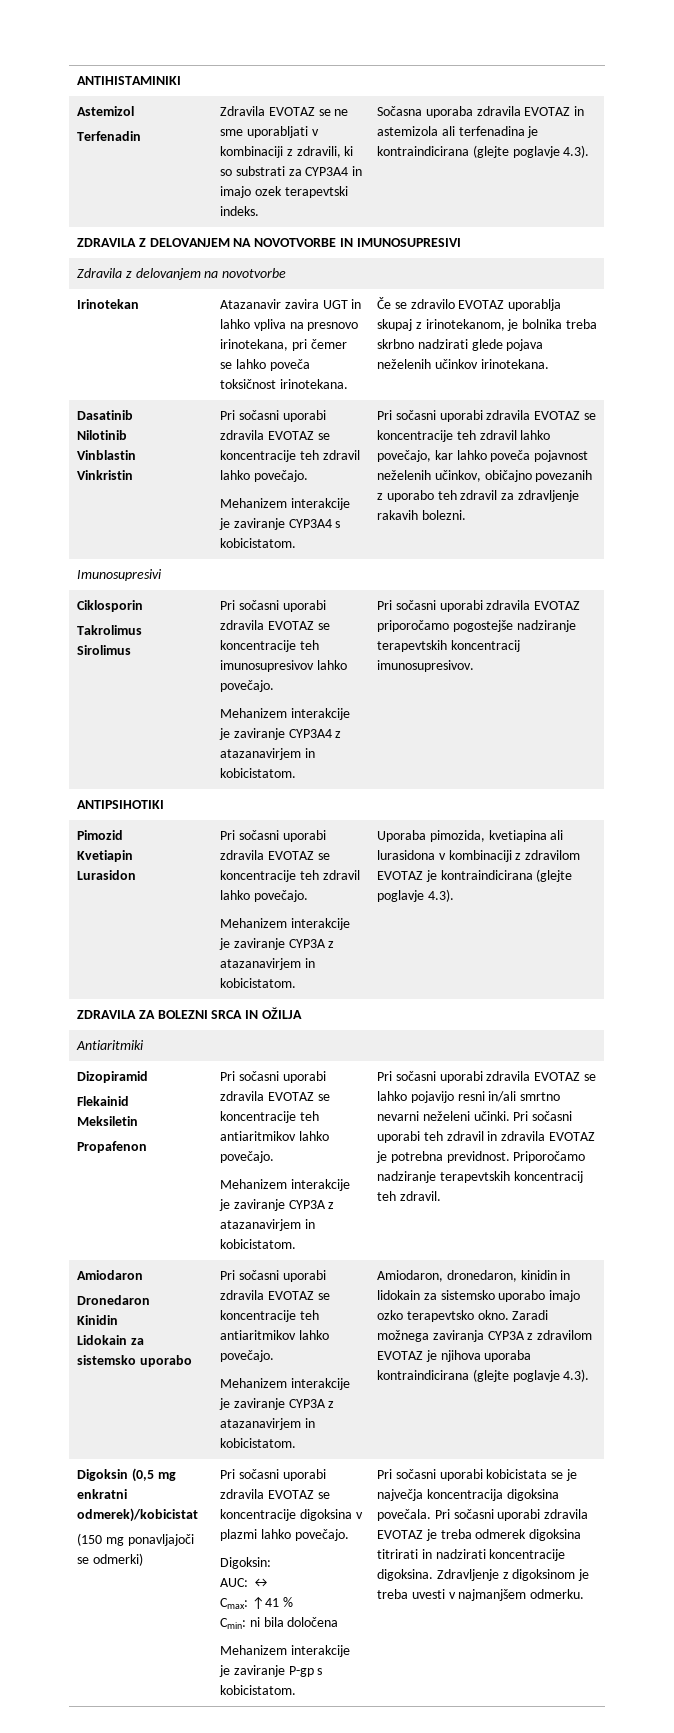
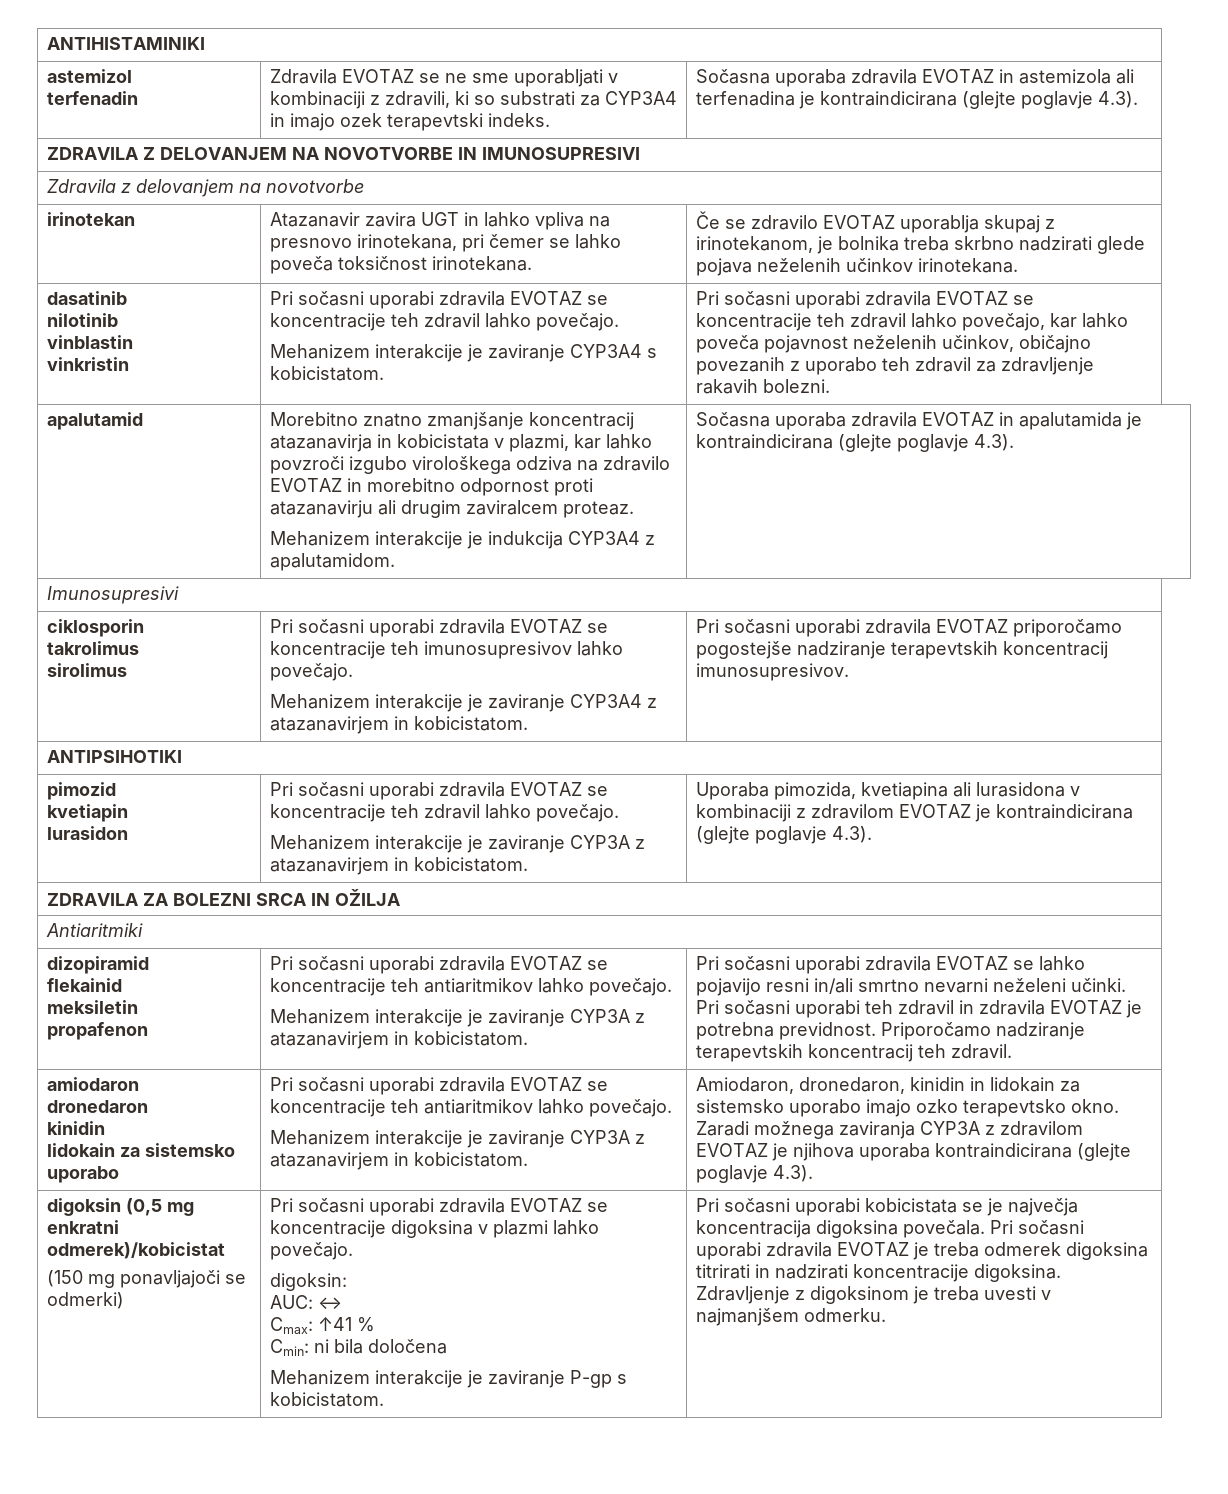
- Astemizol
- Terfenadin | Zdravila EVOTAZ se ne sme uporabljati v kombinaciji z zdravili, ki so substrati za CYP3A4 in imajo ozek terapevtski indeks. | Sočasna uporaba zdravila EVOTAZ in astemizola ali terfenadina je kontraindicirana (glejte poglavje 4.3).
+ astemizol
+ terfenadin | Zdravila EVOTAZ se ne sme uporabljati v kombinaciji z zdravili, ki so substrati za CYP3A4 in imajo ozek terapevtski indeks. | Sočasna uporaba zdravila EVOTAZ in astemizola ali terfenadina je kontraindicirana (glejte poglavje 4.3).
- Irinotekan | Atazanavir zavira UGT in lahko vpliva na presnovo irinotekana, pri čemer se lahko poveča toksičnost irinotekana. | Če se zdravilo EVOTAZ uporablja skupaj z irinotekanom, je bolnika treba skrbno nadzirati glede pojava neželenih učinkov irinotekana.
+ irinotekan | Atazanavir zavira UGT in lahko vpliva na presnovo irinotekana, pri čemer se lahko poveča toksičnost irinotekana. | Če se zdravilo EVOTAZ uporablja skupaj z irinotekanom, je bolnika treba skrbno nadzirati glede pojava neželenih učinkov irinotekana.
- Dasatinib
- Nilotinib
- Vinblastin
- Vinkristin
+ dasatinib
+ nilotinib
+ vinblastin
+ vinkristin
+ apalutamid | Morebitno znatno zmanjšanje koncentracij atazanavirja in kobicistata v plazmi, kar lahko povzroči izgubo virološkega odziva na zdravilo EVOTAZ in morebitno odpornost proti atazanavirju ali drugim zaviralcem proteaz.
+ Mehanizem interakcije je indukcija CYP3A4 z apalutamidom. | Sočasna uporaba zdravila EVOTAZ in apalutamida je kontraindicirana (glejte poglavje 4.3).
  Imunosupresivi
- Ciklosporin
- Takrolimus
- Sirolimus | Pri sočasni uporabi zdravila EVOTAZ se koncentracije teh imunosupresivov lahko povečajo.
+ ciklosporin
+ takrolimus
+ sirolimus | Pri sočasni uporabi zdravila EVOTAZ se koncentracije teh imunosupresivov lahko povečajo.
- Pimozid
- Kvetiapin
- Lurasidon | Pri sočasni uporabi zdravila EVOTAZ se koncentracije teh zdravil lahko povečajo.
+ pimozid
+ kvetiapin
+ lurasidon | Pri sočasni uporabi zdravila EVOTAZ se koncentracije teh zdravil lahko povečajo.
- Dizopiramid
- Flekainid
- Meksiletin
- Propafenon
+ dizopiramid
+ flekainid
+ meksiletin
+ propafenon
- Amiodaron
- Dronedaron
- Kinidin
- Lidokain za sistemsko uporabo
+ amiodaron
+ dronedaron
+ kinidin
+ lidokain za sistemsko uporabo
- Digoksin (0,5 mg enkratni odmerek)/kobicistat
+ digoksin (0,5 mg enkratni odmerek)/kobicistat
- Digoksin:
+ digoksin:

